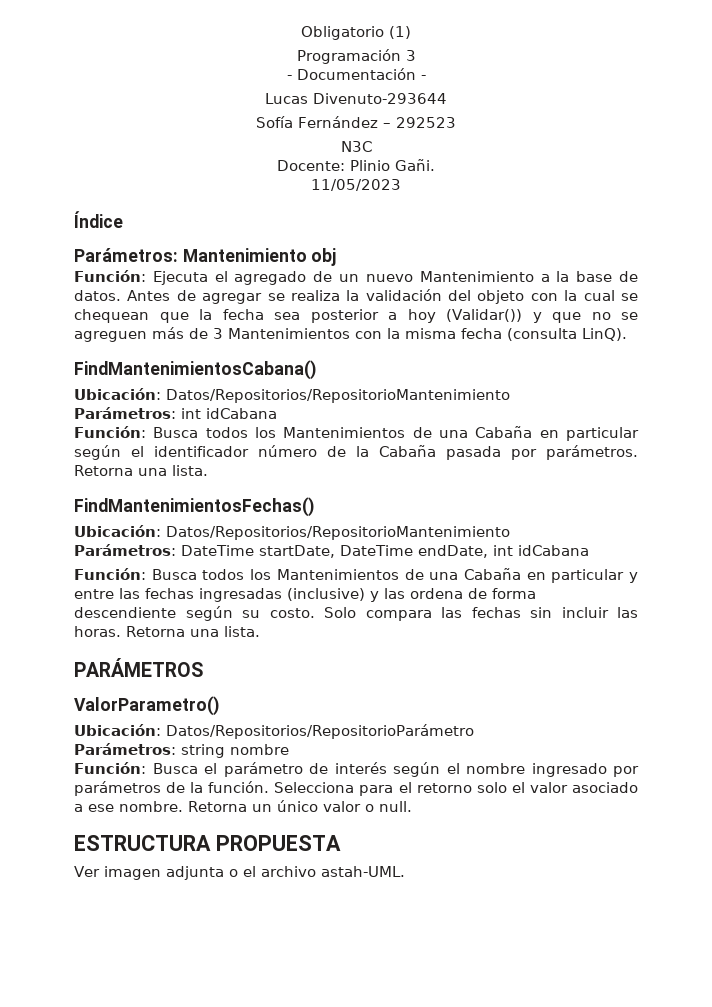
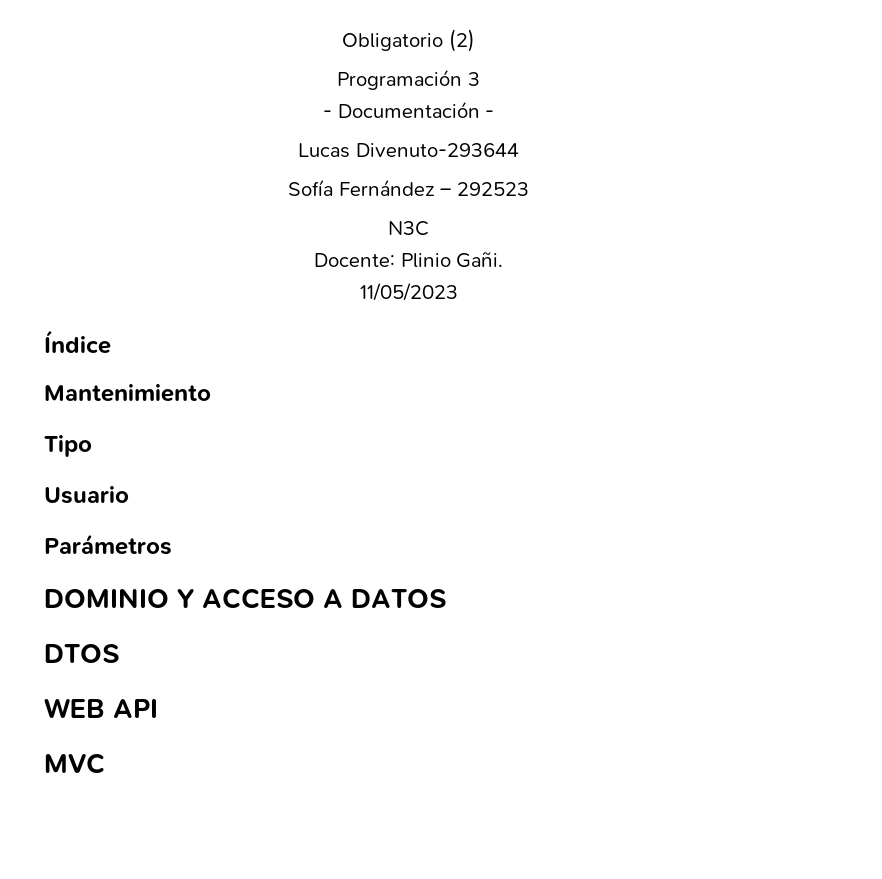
- Obligatorio (1)
+ Obligatorio (2)
- Parámetros: Mantenimiento obj
- Función: Ejecuta el agregado de un nuevo Mantenimiento a la base de datos. Antes de agregar se realiza la validación del objeto con la cual se chequean que la fecha sea posterior a hoy (Validar()) y que no se agreguen más de 3 Mantenimientos con la misma fecha (consulta LinQ).
- FindMantenimientosCabana()
- Ubicación: Datos/Repositorios/RepositorioMantenimiento
- Parámetros: int idCabana
- Función: Busca todos los Mantenimientos de una Cabaña en particular según el identificador número de la Cabaña pasada por parámetros. Retorna una lista.
- FindMantenimientosFechas()
- Ubicación: Datos/Repositorios/RepositorioMantenimiento
- Parámetros: DateTime startDate, DateTime endDate, int idCabana
- Función: Busca todos los Mantenimientos de una Cabaña en particular y entre las fechas ingresadas (inclusive) y las ordena de forma descendiente según su costo. Solo compara las fechas sin incluir las horas. Retorna una lista.
- PARÁMETROS
- ValorParametro()
- Ubicación: Datos/Repositorios/RepositorioParámetro
- Parámetros: string nombre
- Función: Busca el parámetro de interés según el nombre ingresado por parámetros de la función. Selecciona para el retorno solo el valor asociado a ese nombre. Retorna un único valor o null.
- ESTRUCTURA PROPUESTA
- Ver imagen adjunta o el archivo astah-UML.
+ Mantenimiento
+ Tipo
+ Usuario
+ Parámetros
+ DOMINIO Y ACCESO A DATOS
+ DTOS
+ WEB API
+ MVC

